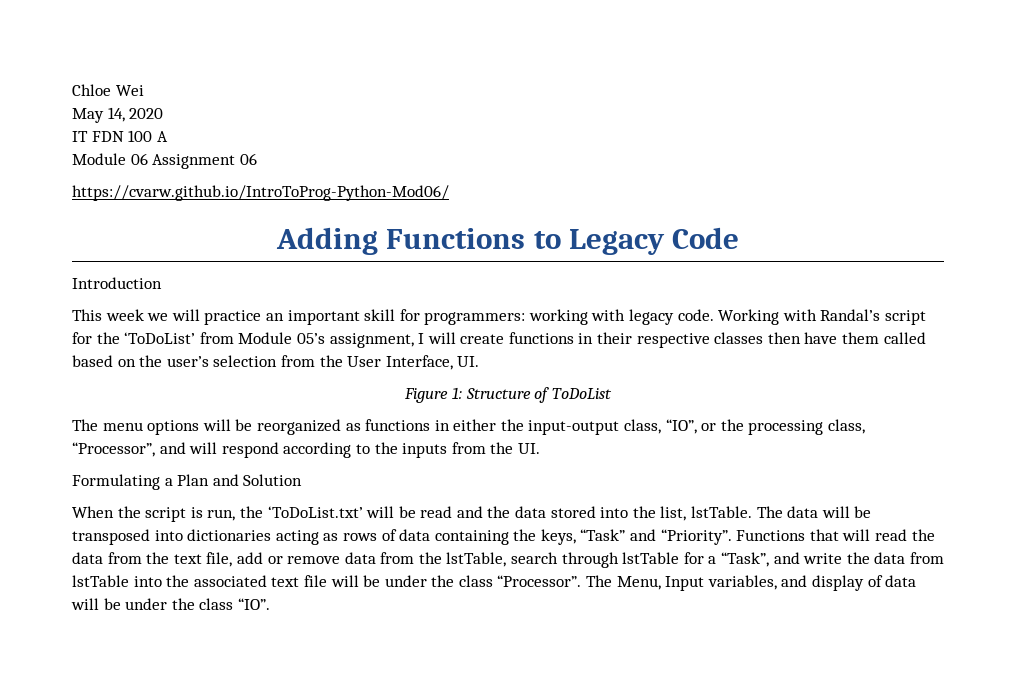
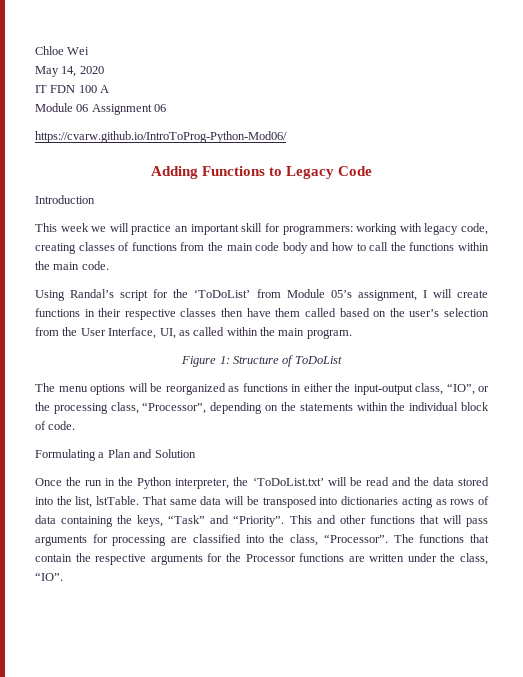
- This week we will practice an important skill for programmers: working with legacy code. Working with Randal’s script for the ‘ToDoList’ from Module 05’s assignment, I will create functions in their respective classes then have them called based on the user’s selection from the User Interface, UI.
+ This week we will practice an important skill for programmers: working with legacy code, creating classes of functions from the main code body and how to call the functions within the main code.
+ Using Randal’s script for the ‘ToDoList’ from Module 05’s assignment, I will create functions in their respective classes then have them called based on the user’s selection from the User Interface, UI, as called within the main program.
- The menu options will be reorganized as functions in either the input-output class, “IO”, or the processing class, “Processor”, and will respond according to the inputs from the UI.
+ The menu options will be reorganized as functions in either the input-output class, “IO”, or the processing class, “Processor”, depending on the statements within the individual block of code.
- When the script is run, the ‘ToDoList.txt’ will be read and the data stored into the list, lstTable.
+ Once the run in the Python interpreter, the ‘ToDoList.txt’ will be read and the data stored into the list, lstTable.
- The data will be transposed into dictionaries acting as rows of data containing the keys, “Task” and “Priority”.
+ That same data will be transposed into dictionaries acting as rows of data containing the keys, “Task” and “Priority”.
- Functions that will read the data from the text file, add or remove data from the lstTable, search through lstTable for a “Task”, and write the data from lstTable into the associated text file will be under the class “Processor”. The Menu, Input variables, and display of data will be under the class “IO”.
+ This and other functions that will pass arguments for processing are classified into the class, “Processor”. The functions that contain the respective arguments for the Processor functions are written under the class, “IO”.

